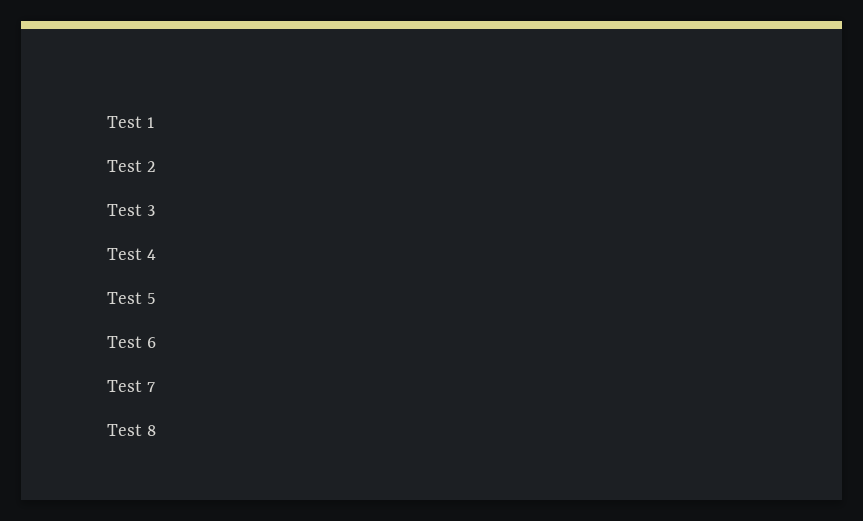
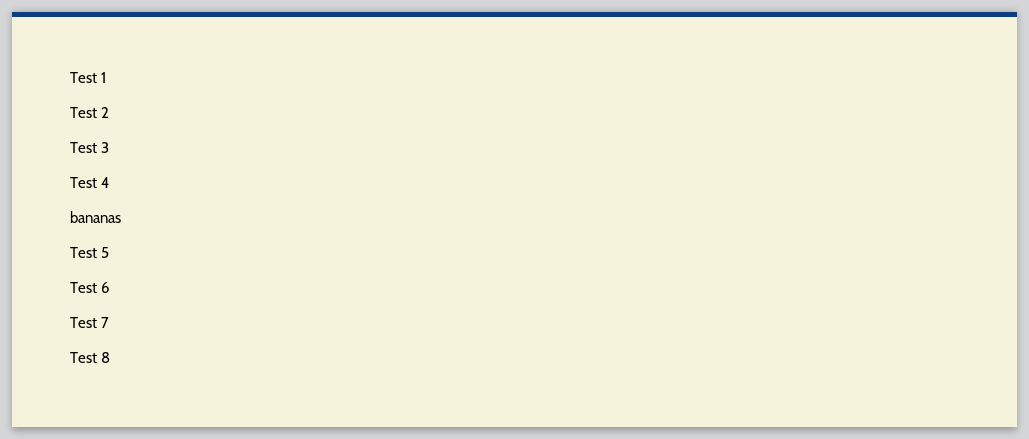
+ bananas

